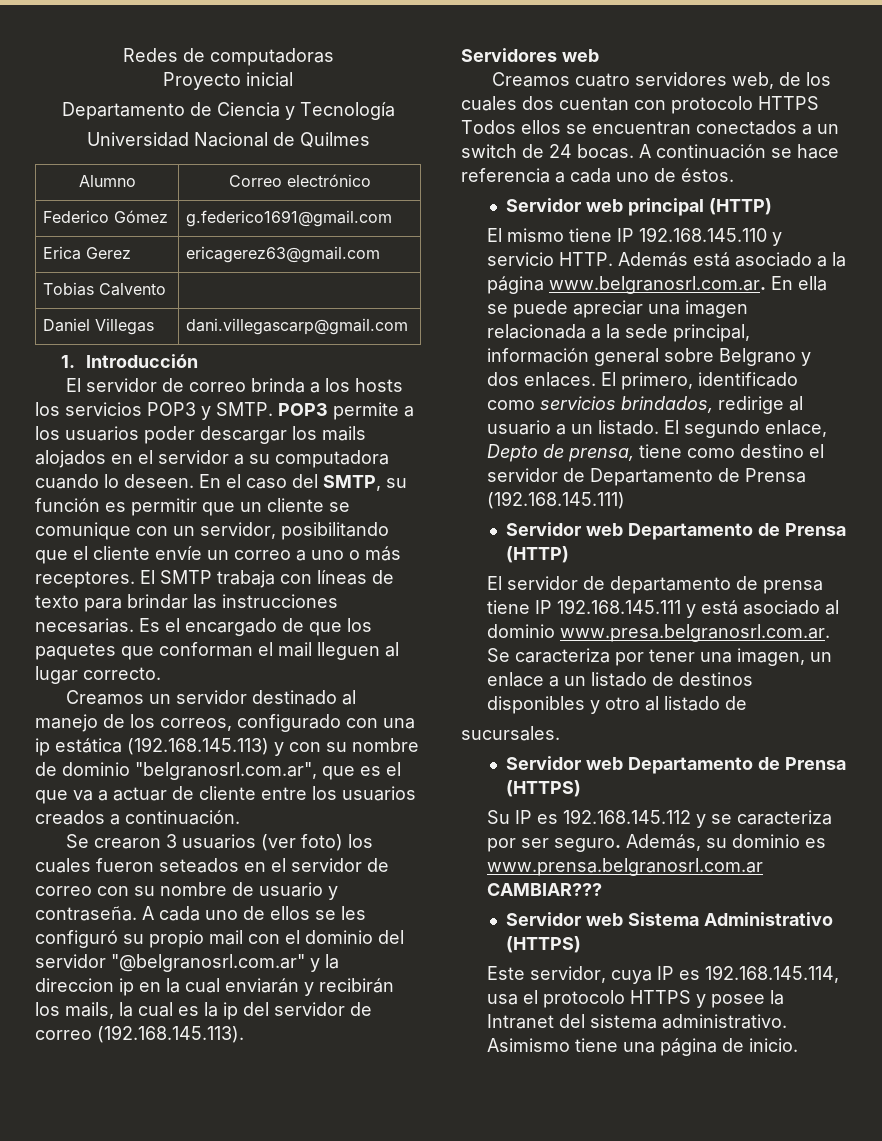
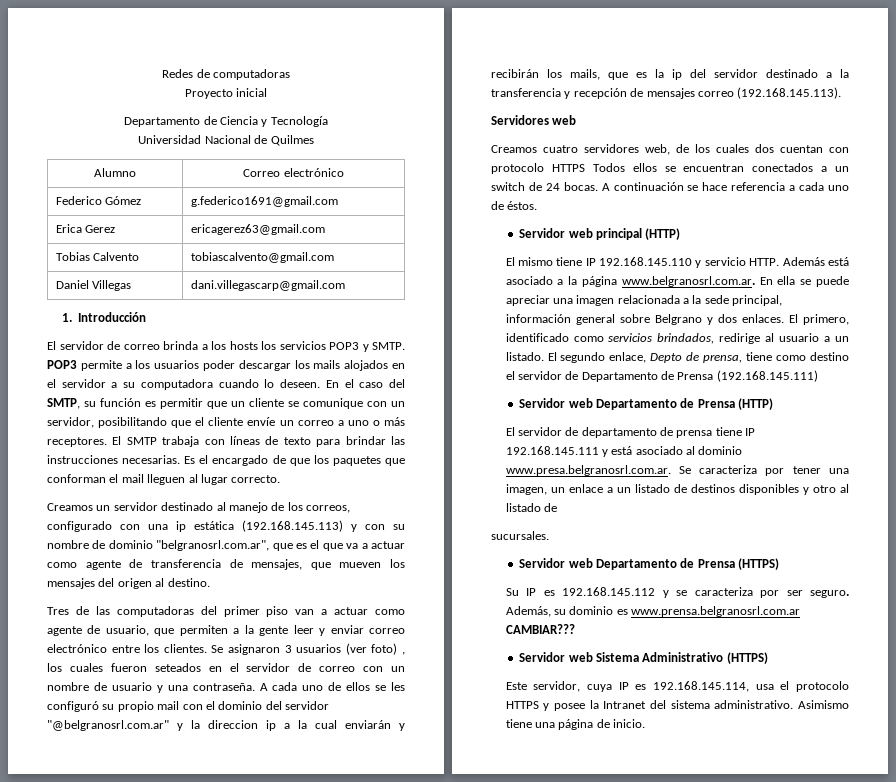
- Tobias Calvento |
+ Tobias Calvento | tobiascalvento@gmail.com
- Creamos un servidor destinado al manejo de los correos, configurado con una ip estática (192.168.145.113) y con su nombre de dominio "belgranosrl.com.ar", que es el que va a actuar de cliente entre los usuarios creados a continuación.
- Se crearon 3 usuarios (ver foto) los cuales fueron seteados en el servidor de correo con su nombre de usuario y contraseña.
+ Creamos un servidor destinado al manejo de los correos, configurado con una ip estática (192.168.145.113) y con su nombre de dominio "belgranosrl.com.ar", que es el que va a actuar como agente de transferencia de mensajes, que mueven los mensajes del origen al destino.
+ Tres de las computadoras del primer piso van a actuar como agente de usuario, que permiten a la gente leer y enviar correo electrónico entre los clientes. Se asignaron 3 usuarios (ver foto) , los cuales fueron seteados en el servidor de correo con un nombre de usuario y una contraseña.
- A cada uno de ellos se les configuró su propio mail con el dominio del servidor "@belgranosrl.com.ar" y la direccion ip en la cual enviarán y recibirán los mails, la cual es la ip del servidor de correo (192.168.145.113).
+ A cada uno de ellos se les configuró su propio mail con el dominio del servidor "@belgranosrl.com.ar" y la direccion ip a la cual enviarán y recibirán los mails, que es la ip del servidor destinado a la transferencia y recepción de mensajes correo (192.168.145.113).

